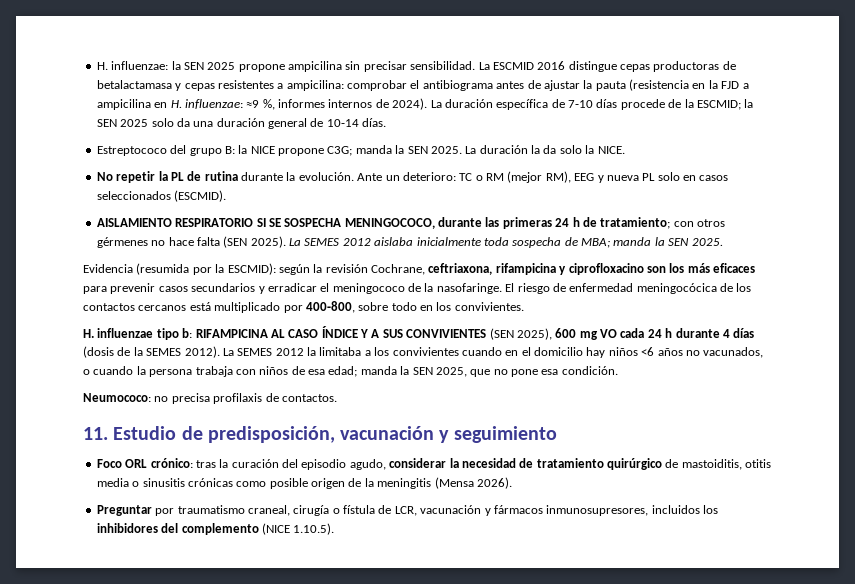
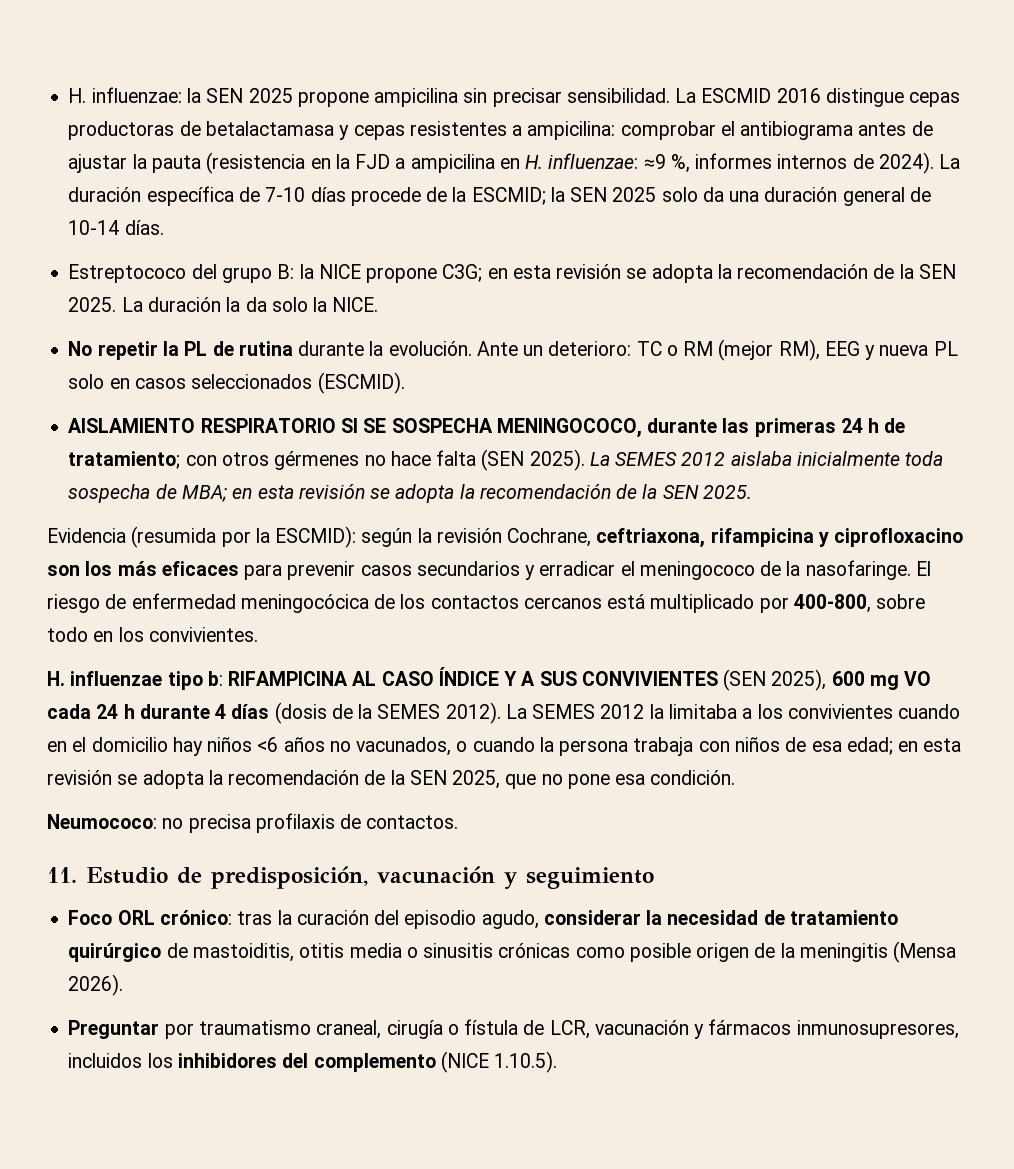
- Estreptococo del grupo B: la NICE propone C3G; manda la SEN 2025.
+ Estreptococo del grupo B: la NICE propone C3G; en esta revisión se adopta la recomendación de la SEN 2025.
- La SEMES 2012 aislaba inicialmente toda sospecha de MBA; manda la SEN 2025.
+ La SEMES 2012 aislaba inicialmente toda sospecha de MBA; en esta revisión se adopta la recomendación de la SEN 2025.
- La SEMES 2012 la limitaba a los convivientes cuando en el domicilio hay niños <6 años no vacunados, o cuando la persona trabaja con niños de esa edad; manda la SEN 2025, que no pone esa condición.
+ La SEMES 2012 la limitaba a los convivientes cuando en el domicilio hay niños <6 años no vacunados, o cuando la persona trabaja con niños de esa edad; en esta revisión se adopta la recomendación de la SEN 2025, que no pone esa condición.

